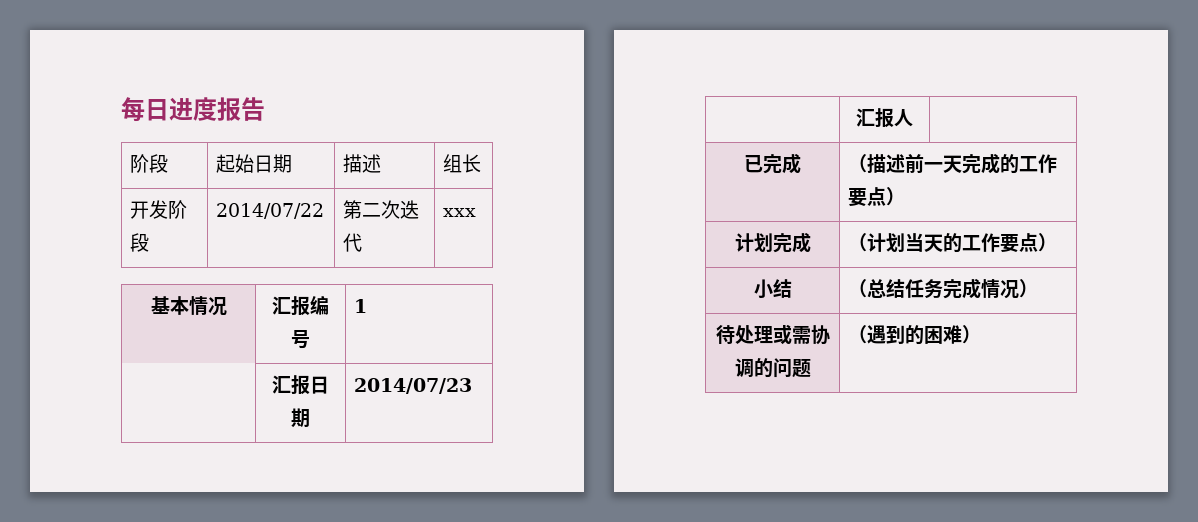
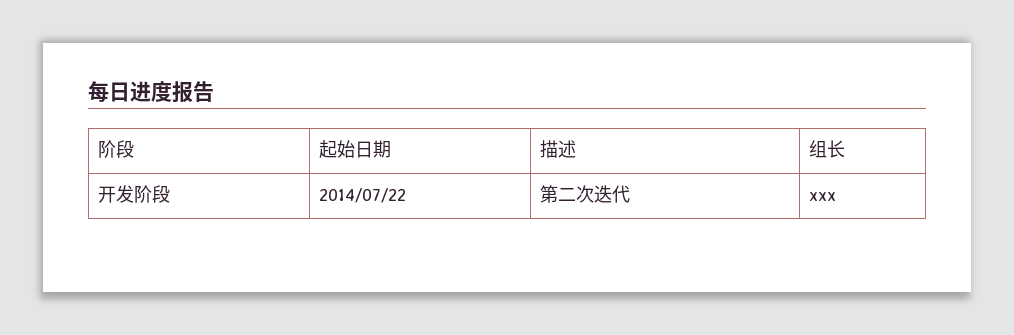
- 基本情况 | 汇报编号 | 1
- | 汇报日期 | 2014/07/23
- | 汇报人 |
- 已完成 | （描述前一天完成的工作要点）
- 计划完成 | （计划当天的工作要点）
- 小结 | （总结任务完成情况）
- 待处理或需协调的问题 | （遇到的困难）

